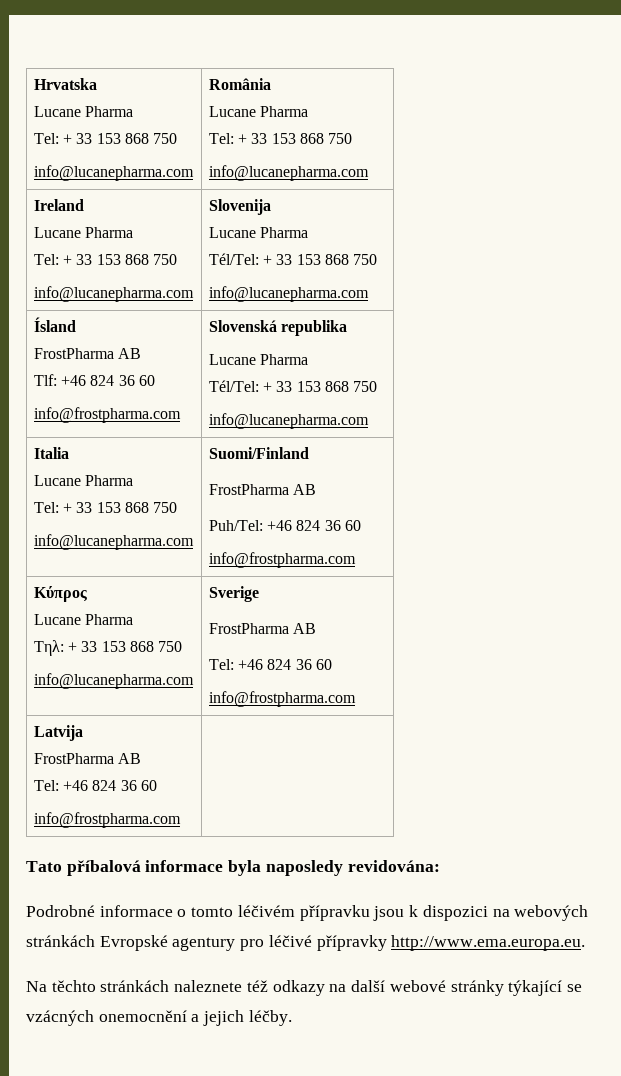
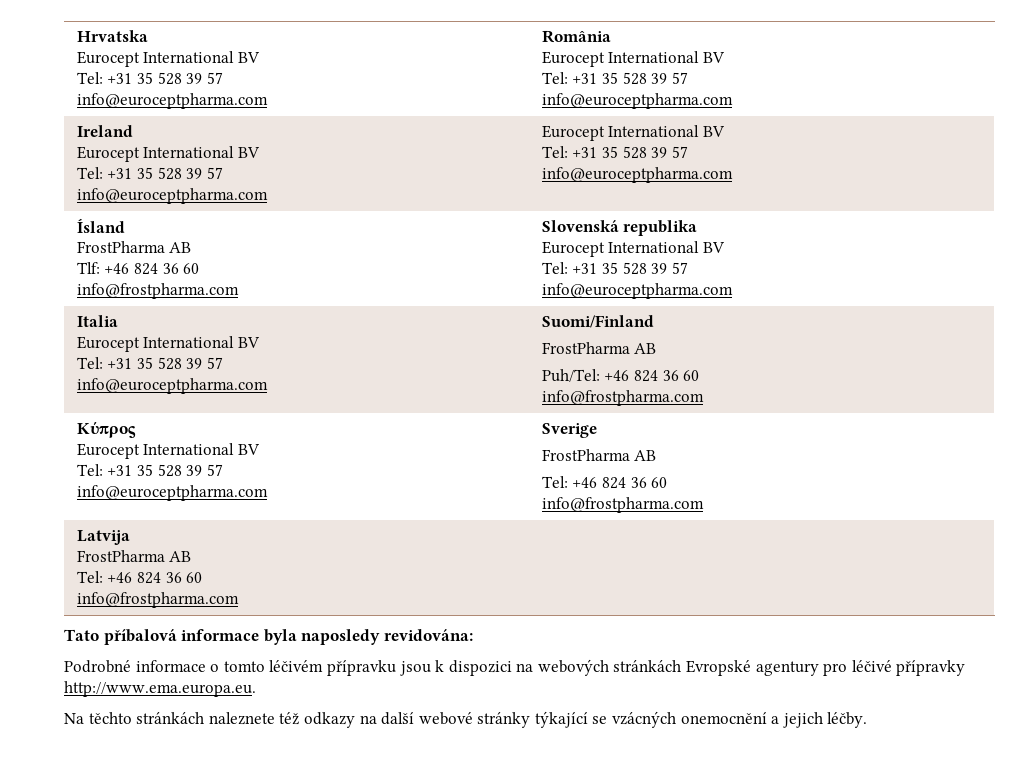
  Hrvatska
- Lucane Pharma
- Tel: + 33 153 868 750
- info@lucanepharma.com | România
- Lucane Pharma
- Tel: + 33 153 868 750
- info@lucanepharma.com
+ Eurocept International BV
+ Tel: +31 35 528 39 57
+ info@euroceptpharma.com | România
+ Eurocept International BV
+ Tel: +31 35 528 39 57
+ info@euroceptpharma.com
  Ireland
- Lucane Pharma
- Tel: + 33 153 868 750
- info@lucanepharma.com | Slovenija
- Lucane Pharma
- Tél/Tel: + 33 153 868 750
- info@lucanepharma.com
+ Eurocept International BV
+ Tel: +31 35 528 39 57
+ info@euroceptpharma.com | Eurocept International BV
+ Tel: +31 35 528 39 57
+ info@euroceptpharma.com
  Ísland
  FrostPharma AB
  Tlf: +46 824 36 60
  info@frostpharma.com | Slovenská republika
- Lucane Pharma
- Tél/Tel: + 33 153 868 750
- info@lucanepharma.com
+ Eurocept International BV
+ Tel: +31 35 528 39 57
+ info@euroceptpharma.com
  Italia
- Lucane Pharma
- Tel: + 33 153 868 750
- info@lucanepharma.com | Suomi/Finland
+ Eurocept International BV
+ Tel: +31 35 528 39 57
+ info@euroceptpharma.com | Suomi/Finland
  Κύπρος
- Lucane Pharma
- Τηλ: + 33 153 868 750
- info@lucanepharma.com | Sverige
+ Eurocept International BV
+ Tel: +31 35 528 39 57
+ info@euroceptpharma.com | Sverige

